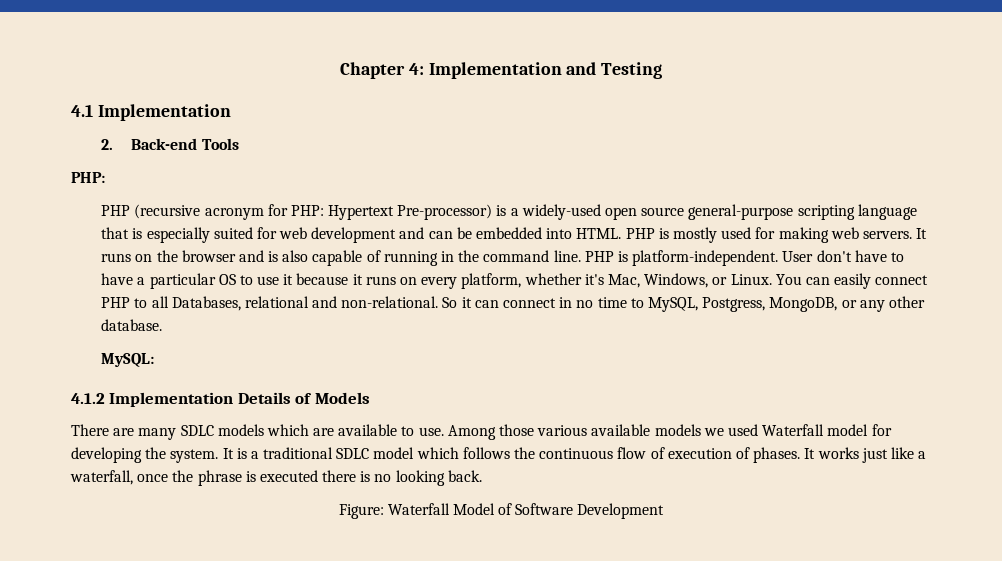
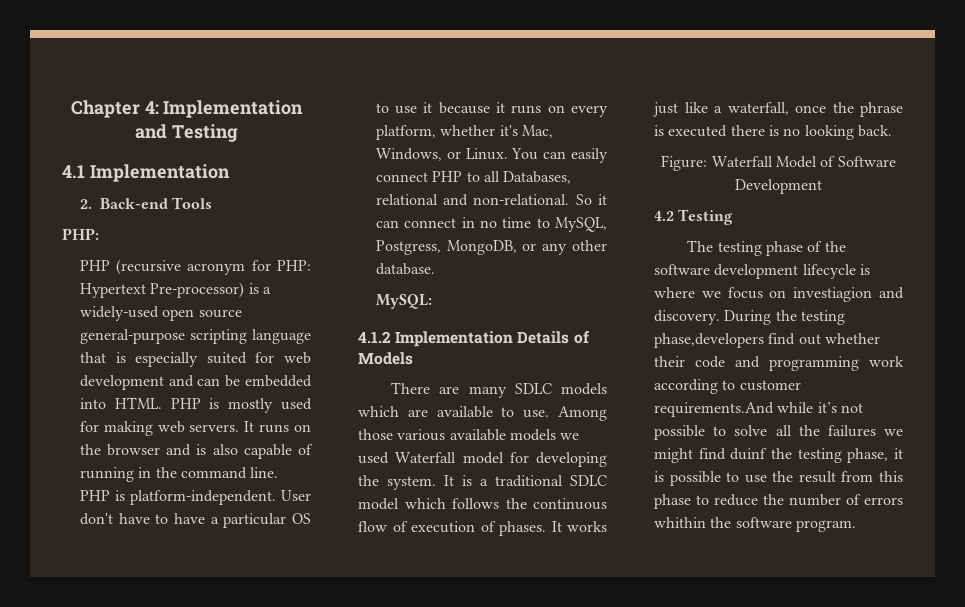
+ 4.2 Testing
+ The testing phase of the software development lifecycle is where we focus on investiagion and discovery. During the testing phase,developers find out whether their code and programming work according to customer requirements.And while it’s not possible to solve all the failures we might find duinf the testing phase, it is possible to use the result from this phase to reduce the number of errors whithin the software program.

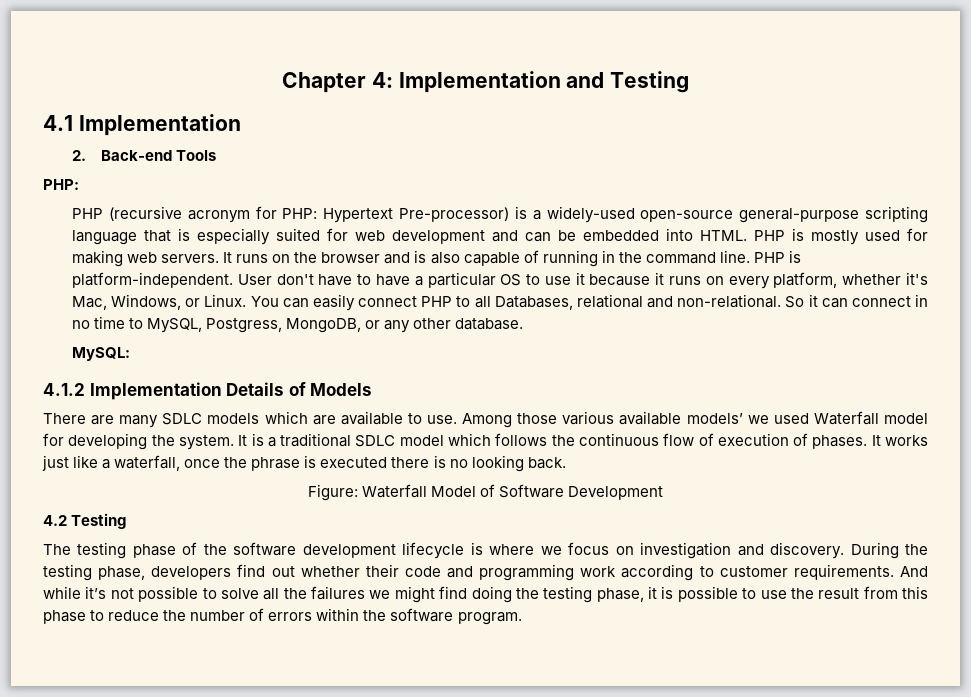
- PHP (recursive acronym for PHP: Hypertext Pre-processor) is a widely-used open source general-purpose scripting language that is especially suited for web development and can be embedded into HTML.
+ PHP (recursive acronym for PHP: Hypertext Pre-processor) is a widely-used open-source general-purpose scripting language that is especially suited for web development and can be embedded into HTML.
- Among those various available models we used Waterfall model for developing the system.
+ Among those various available models’ we used Waterfall model for developing the system.
- The testing phase of the software development lifecycle is where we focus on investiagion and discovery.
+ The testing phase of the software development lifecycle is where we focus on investigation and discovery.
- During the testing phase,developers find out whether their code and programming work according to customer requirements.And while it’s not possible to solve all the failures we might find duinf the testing phase, it is possible to use the result from this phase to reduce the number of errors whithin the software program.
+ During the testing phase, developers find out whether their code and programming work according to customer requirements. And while it’s not possible to solve all the failures we might find doing the testing phase, it is possible to use the result from this phase to reduce the number of errors within the software program.

